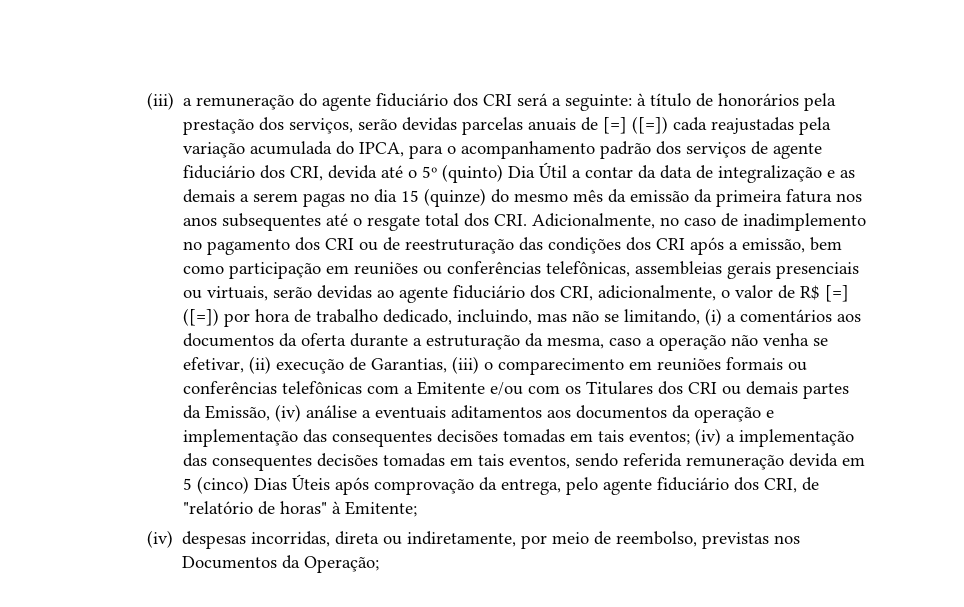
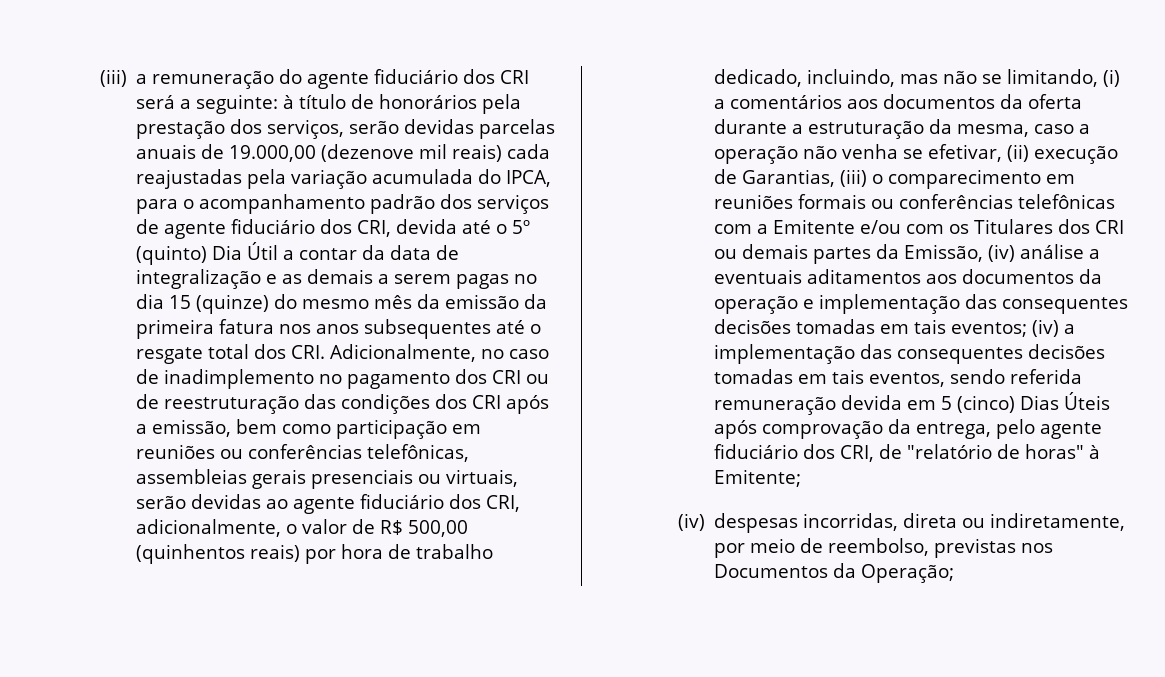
- à título de honorários pela prestação dos serviços, serão devidas parcelas anuais de [=] ([=]) cada reajustadas pela variação acumulada do IPCA, para o acompanhamento padrão dos serviços de agente fiduciário dos CRI, devida até o 5º (quinto) Dia Útil a contar da data de integralização e as demais a serem pagas no dia 15 (quinze) do mesmo mês da emissão da primeira fatura nos anos subsequentes até o resgate total dos CRI. Adicionalmente, no caso de inadimplemento no pagamento dos CRI ou de reestruturação das condições dos CRI após a emissão, bem como participação em reuniões ou conferências telefônicas, assembleias gerais presenciais ou virtuais, serão devidas ao agente fiduciário dos CRI, adicionalmente, o valor de R$ [=] ([=]) por hora de trabalho dedicado, incluindo, mas não se limitando, (i) a comentários aos documentos da oferta durante a estruturação da mesma, caso a operação não venha se efetivar, (ii) execução de Garantias, (iii) o comparecimento em reuniões formais ou conferências telefônicas com a Emitente e/ou com os Titulares dos CRI ou demais partes da Emissão, (iv) análise a eventuais aditamentos aos documentos da operação e implementação das consequentes decisões tomadas em tais eventos;
+ à título de honorários pela prestação dos serviços, serão devidas parcelas anuais de 19.000,00 (dezenove mil reais) cada reajustadas pela variação acumulada do IPCA, para o acompanhamento padrão dos serviços de agente fiduciário dos CRI, devida até o 5º (quinto) Dia Útil a contar da data de integralização e as demais a serem pagas no dia 15 (quinze) do mesmo mês da emissão da primeira fatura nos anos subsequentes até o resgate total dos CRI. Adicionalmente, no caso de inadimplemento no pagamento dos CRI ou de reestruturação das condições dos CRI após a emissão, bem como participação em reuniões ou conferências telefônicas, assembleias gerais presenciais ou virtuais, serão devidas ao agente fiduciário dos CRI, adicionalmente, o valor de R$ 500,00 (quinhentos reais) por hora de trabalho dedicado, incluindo, mas não se limitando, (i) a comentários aos documentos da oferta durante a estruturação da mesma, caso a operação não venha se efetivar, (ii) execução de Garantias, (iii) o comparecimento em reuniões formais ou conferências telefônicas com a Emitente e/ou com os Titulares dos CRI ou demais partes da Emissão, (iv) análise a eventuais aditamentos aos documentos da operação e implementação das consequentes decisões tomadas em tais eventos;

